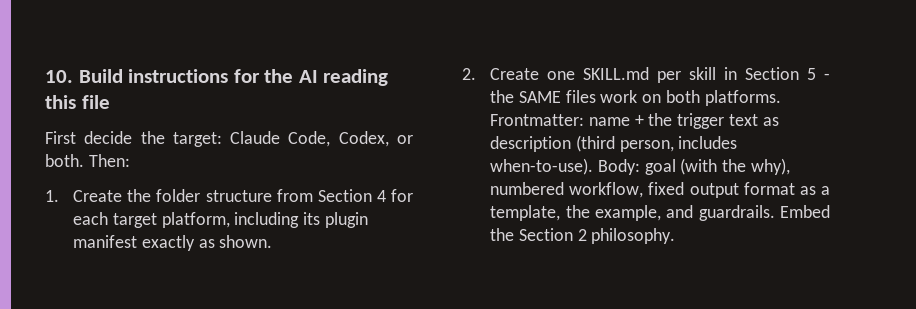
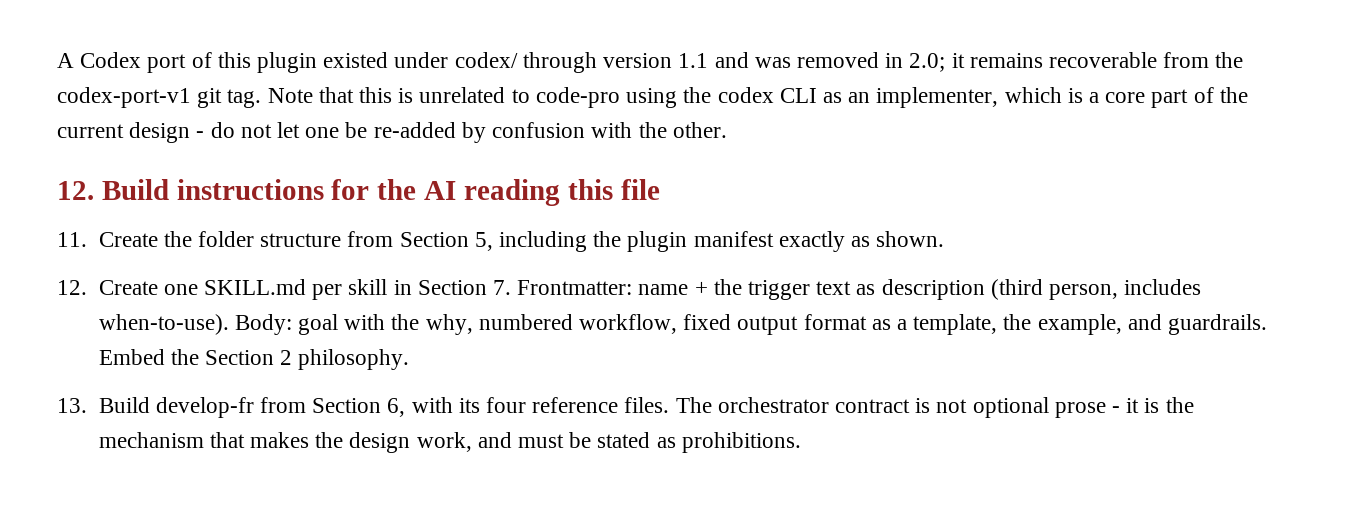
- 10. Build instructions for the AI reading this file
+ A Codex port of this plugin existed under codex/ through version 1.1 and was removed in 2.0; it remains recoverable from the codex-port-v1 git tag. Note that this is unrelated to code-pro using the codex CLI as an implementer, which is a core part of the current design - do not let one be re-added by confusion with the other.
+ 12. Build instructions for the AI reading this file
- First decide the target: Claude Code, Codex, or both. Then:
- 1. Create the folder structure from Section 4 for each target platform, including its plugin manifest exactly as shown.
+ 11. Create the folder structure from Section 5, including the plugin manifest exactly as shown.
- 2. Create one SKILL.md per skill in Section 5 - the SAME files work on both platforms. Frontmatter: name + the trigger text as description (third person, includes when-to-use).
+ 12. Create one SKILL.md per skill in Section 7. Frontmatter: name + the trigger text as description (third person, includes when-to-use).
- Body: goal (with the why), numbered workflow, fixed output format as a template, the example, and guardrails.
+ Body: goal with the why, numbered workflow, fixed output format as a template, the example, and guardrails.
+ 13. Build develop-fr from Section 6, with its four reference files. The orchestrator contract is not optional prose - it is the mechanism that makes the design work, and must be stated as prohibitions.

